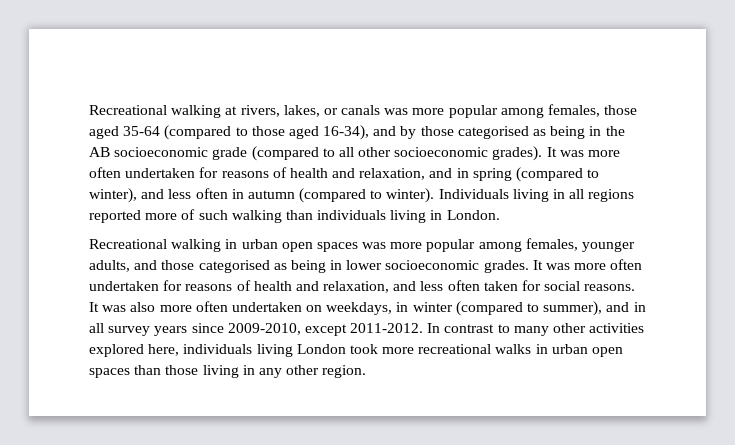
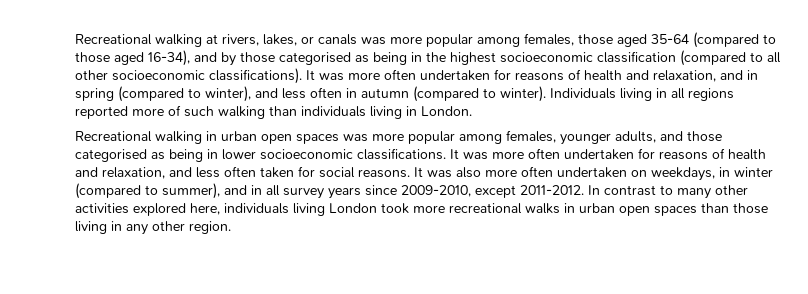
- Recreational walking at rivers, lakes, or canals was more popular among females, those aged 35-64 (compared to those aged 16-34), and by those categorised as being in the AB socioeconomic grade (compared to all other socioeconomic grades).
+ Recreational walking at rivers, lakes, or canals was more popular among females, those aged 35-64 (compared to those aged 16-34), and by those categorised as being in the highest socioeconomic classification (compared to all other socioeconomic classifications).
- Recreational walking in urban open spaces was more popular among females, younger adults, and those categorised as being in lower socioeconomic grades.
+ Recreational walking in urban open spaces was more popular among females, younger adults, and those categorised as being in lower socioeconomic classifications.

